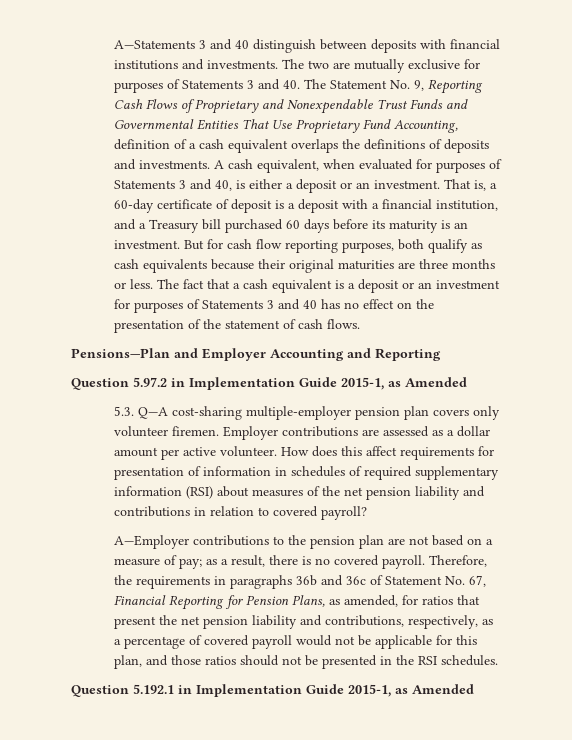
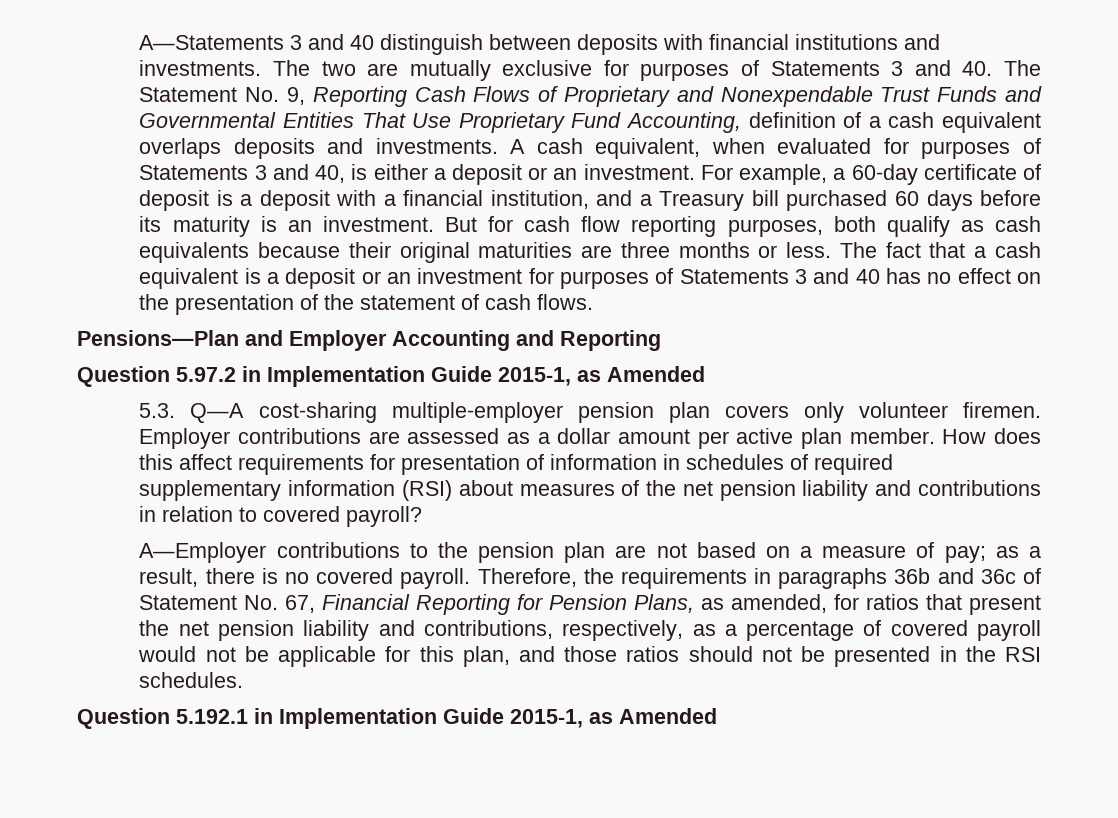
- The two are mutually exclusive for purposes of Statements 3 and 40. The Statement No. 9, Reporting Cash Flows of Proprietary and Nonexpendable Trust Funds and Governmental Entities That Use Proprietary Fund Accounting, definition of a cash equivalent overlaps the definitions of deposits and investments.
+ The two are mutually exclusive for purposes of Statements 3 and 40. The Statement No. 9, Reporting Cash Flows of Proprietary and Nonexpendable Trust Funds and Governmental Entities That Use Proprietary Fund Accounting, definition of a cash equivalent overlaps deposits and investments.
- That is, a 60-day certificate of deposit is a deposit with a financial institution, and a Treasury bill purchased 60 days before its maturity is an investment.
+ For example, a 60-day certificate of deposit is a deposit with a financial institution, and a Treasury bill purchased 60 days before its maturity is an investment.
- Employer contributions are assessed as a dollar amount per active volunteer.
+ Employer contributions are assessed as a dollar amount per active plan member.

